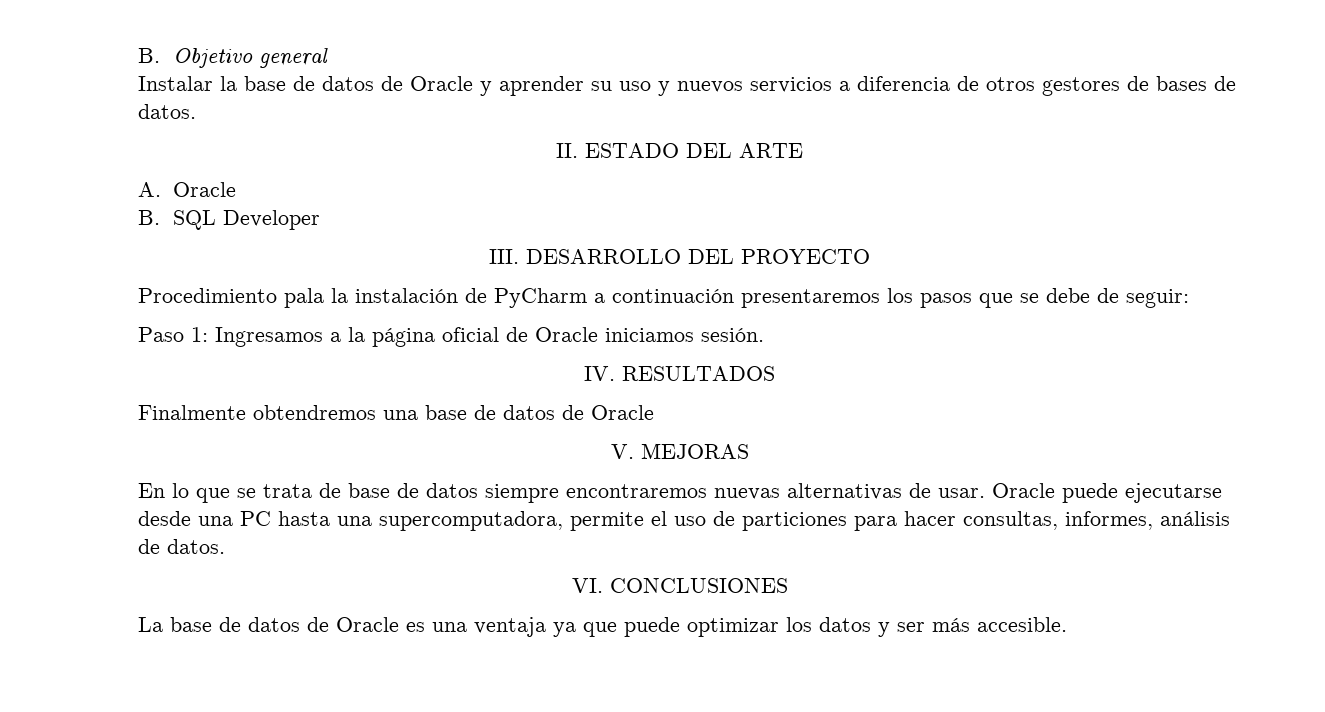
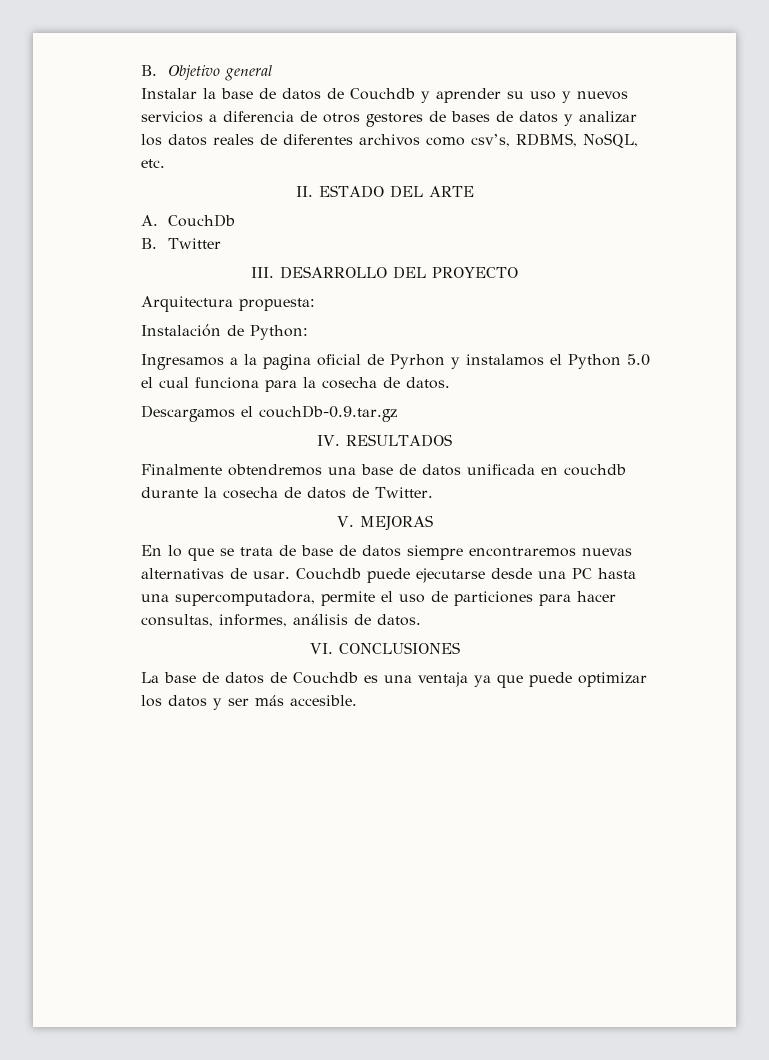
- Instalar la base de datos de Oracle y aprender su uso y nuevos servicios a diferencia de otros gestores de bases de datos.
+ Instalar la base de datos de Couchdb y aprender su uso y nuevos servicios a diferencia de otros gestores de bases de datos y analizar los datos reales de diferentes archivos como csv’s, RDBMS, NoSQL, etc.
- A. Oracle
- B. SQL Developer
+ A. CouchDb
+ B. Twitter
- Procedimiento pala la instalación de PyCharm a continuación presentaremos los pasos que se debe de seguir:
- Paso 1: Ingresamos a la página oficial de Oracle iniciamos sesión.
+ Arquitectura propuesta:
+ Instalación de Python:
+ Ingresamos a la pagina oficial de Pyrhon y instalamos el Python 5.0 el cual funciona para la cosecha de datos.
+ Descargamos el couchDb-0.9.tar.gz
- Finalmente obtendremos una base de datos de Oracle
+ Finalmente obtendremos una base de datos unificada en couchdb durante la cosecha de datos de Twitter.
- Oracle puede ejecutarse desde una PC hasta una supercomputadora, permite el uso de particiones para hacer consultas, informes, análisis de datos.
+ Couchdb puede ejecutarse desde una PC hasta una supercomputadora, permite el uso de particiones para hacer consultas, informes, análisis de datos.
- La base de datos de Oracle es una ventaja ya que puede optimizar los datos y ser más accesible.
+ La base de datos de Couchdb es una ventaja ya que puede optimizar los datos y ser más accesible.

